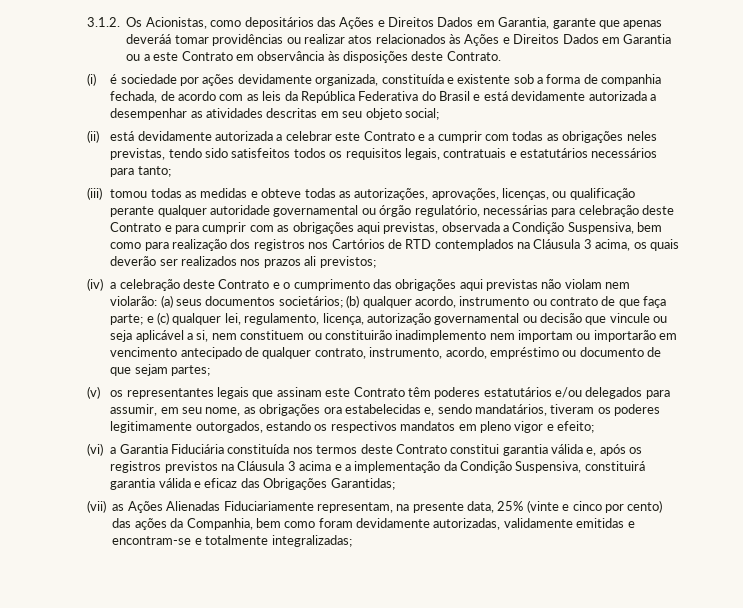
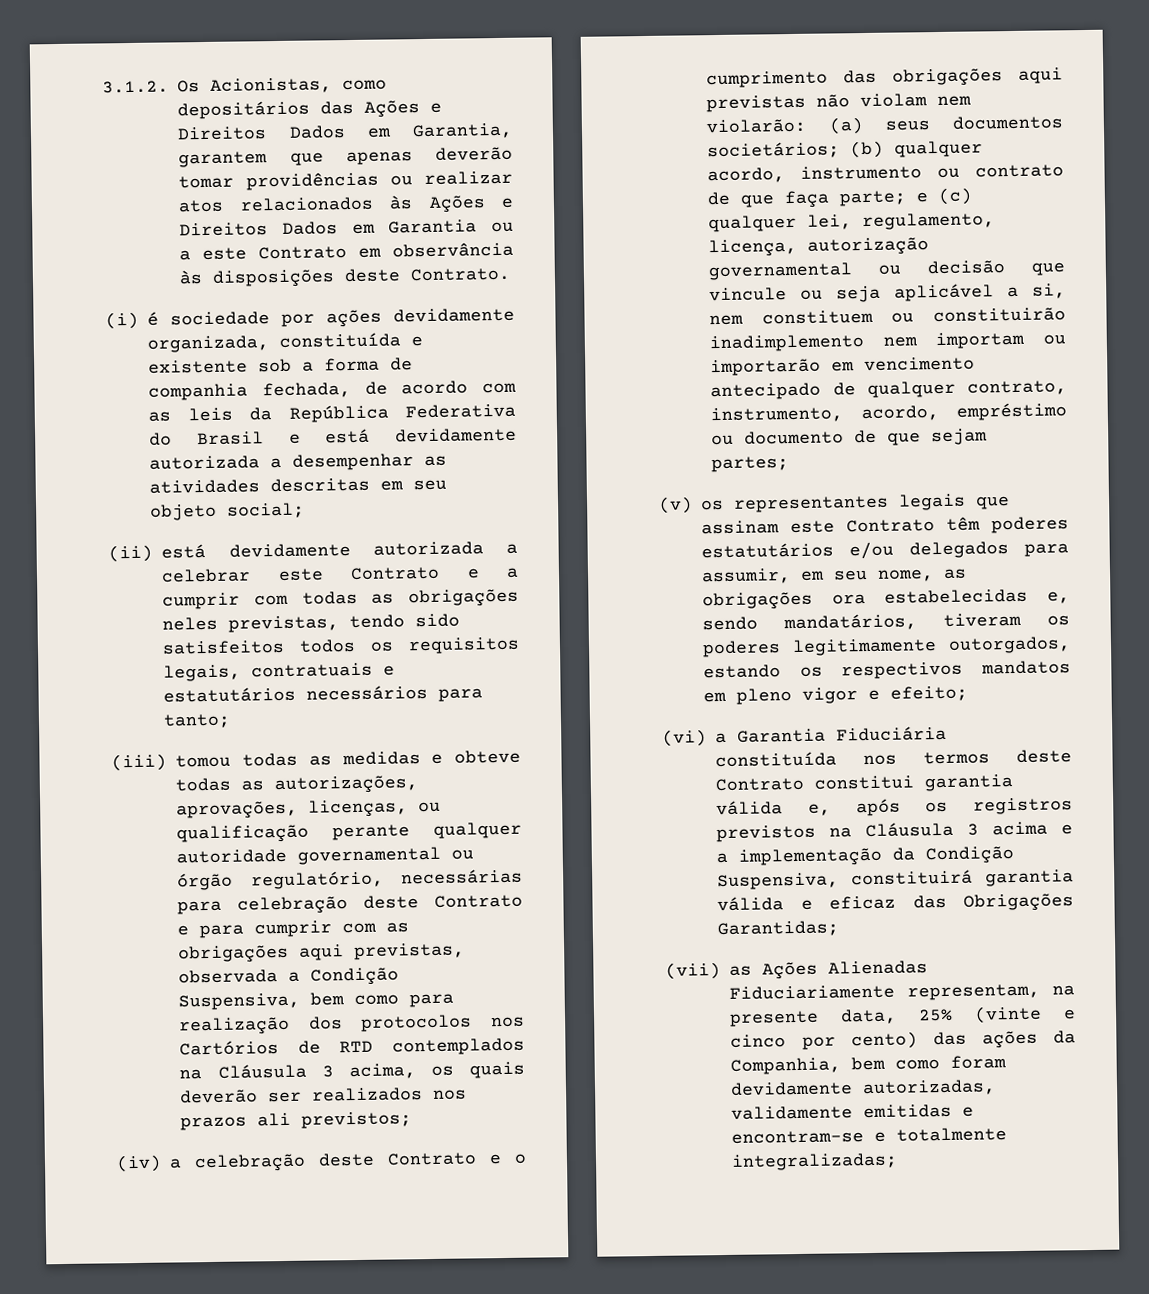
- 3.1.2. Os Acionistas, como depositários das Ações e Direitos Dados em Garantia, garante que apenas deveráá tomar providências ou realizar atos relacionados às Ações e Direitos Dados em Garantia ou a este Contrato em observância às disposições deste Contrato.
+ 3.1.2. Os Acionistas, como depositários das Ações e Direitos Dados em Garantia, garantem que apenas deverão tomar providências ou realizar atos relacionados às Ações e Direitos Dados em Garantia ou a este Contrato em observância às disposições deste Contrato.
- (iii) tomou todas as medidas e obteve todas as autorizações, aprovações, licenças, ou qualificação perante qualquer autoridade governamental ou órgão regulatório, necessárias para celebração deste Contrato e para cumprir com as obrigações aqui previstas, observada a Condição Suspensiva, bem como para realização dos registros nos Cartórios de RTD contemplados na Cláusula 3 acima, os quais deverão ser realizados nos prazos ali previstos;
+ (iii) tomou todas as medidas e obteve todas as autorizações, aprovações, licenças, ou qualificação perante qualquer autoridade governamental ou órgão regulatório, necessárias para celebração deste Contrato e para cumprir com as obrigações aqui previstas, observada a Condição Suspensiva, bem como para realização dos protocolos nos Cartórios de RTD contemplados na Cláusula 3 acima, os quais deverão ser realizados nos prazos ali previstos;

